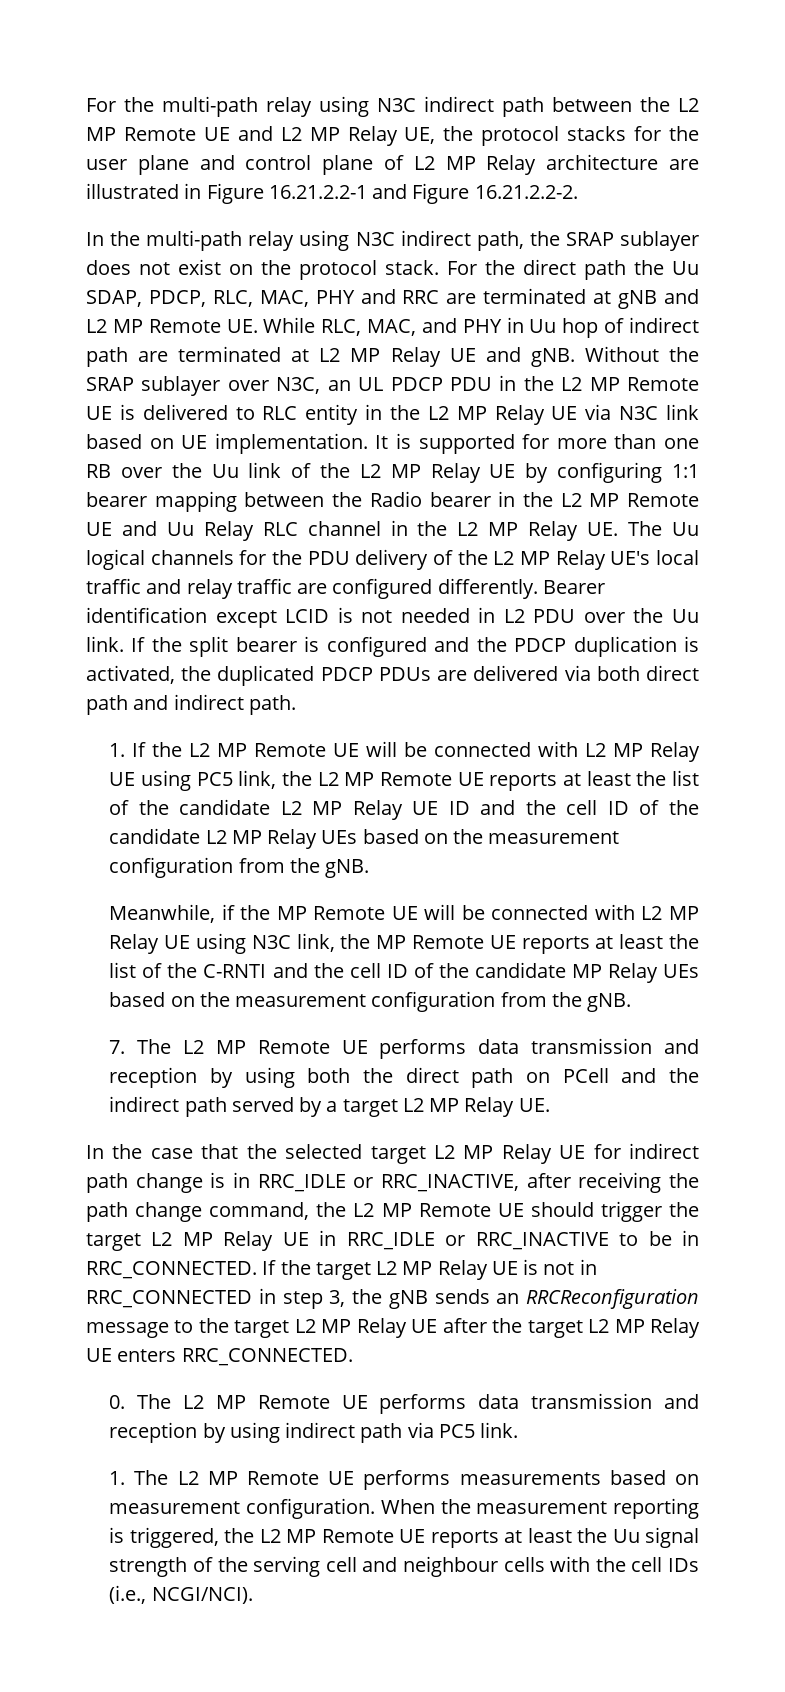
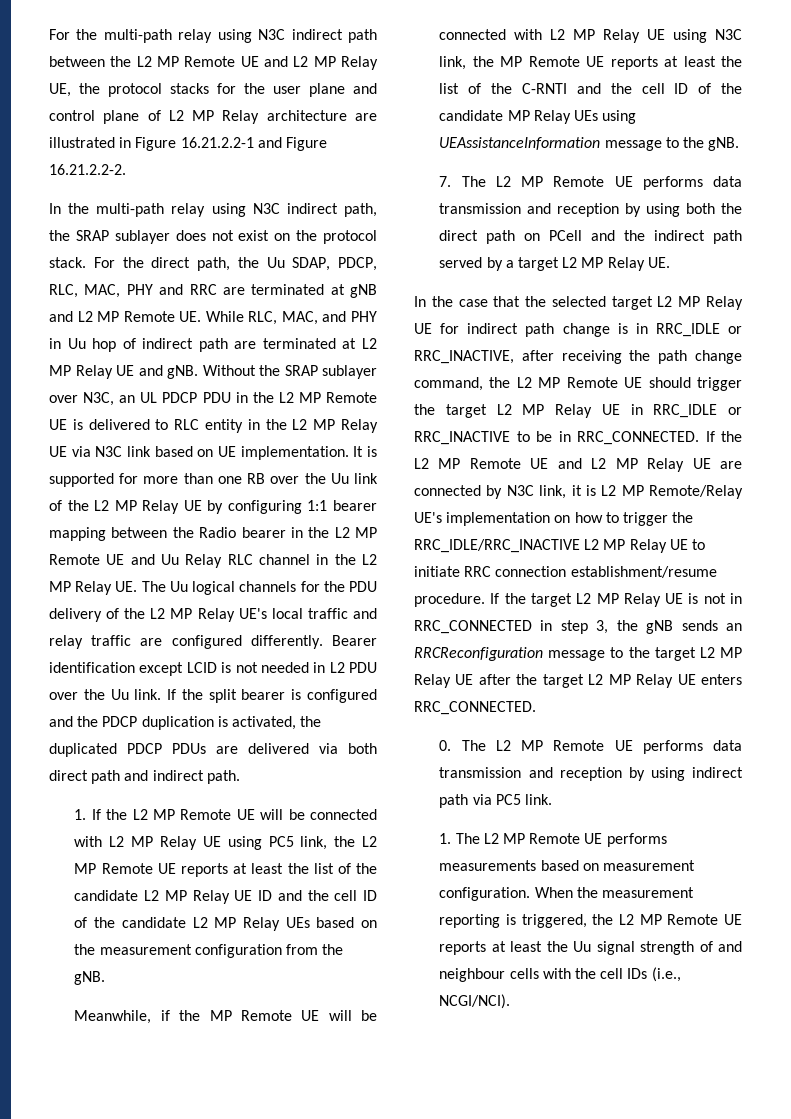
- For the direct path the Uu SDAP, PDCP, RLC, MAC, PHY and RRC are terminated at gNB and L2 MP Remote UE. While RLC, MAC, and PHY in Uu hop of indirect path are terminated at L2 MP Relay UE and gNB.
+ For the direct path, the Uu SDAP, PDCP, RLC, MAC, PHY and RRC are terminated at gNB and L2 MP Remote UE. While RLC, MAC, and PHY in Uu hop of indirect path are terminated at L2 MP Relay UE and gNB.
- Meanwhile, if the MP Remote UE will be connected with L2 MP Relay UE using N3C link, the MP Remote UE reports at least the list of the C-RNTI and the cell ID of the candidate MP Relay UEs based on the measurement configuration from the gNB.
+ Meanwhile, if the MP Remote UE will be connected with L2 MP Relay UE using N3C link, the MP Remote UE reports at least the list of the C-RNTI and the cell ID of the candidate MP Relay UEs using UEAssistanceInformation message to the gNB.
- If the target L2 MP Relay UE is not in RRC_CONNECTED in step 3, the gNB sends an RRCReconfiguration message to the target L2 MP Relay UE after the target L2 MP Relay UE enters RRC_CONNECTED.
+ If the L2 MP Remote UE and L2 MP Relay UE are connected by N3C link, it is L2 MP Remote/Relay UE's implementation on how to trigger the RRC_IDLE/RRC_INACTIVE L2 MP Relay UE to initiate RRC connection establishment/resume procedure. If the target L2 MP Relay UE is not in RRC_CONNECTED in step 3, the gNB sends an RRCReconfiguration message to the target L2 MP Relay UE after the target L2 MP Relay UE enters RRC_CONNECTED.
- When the measurement reporting is triggered, the L2 MP Remote UE reports at least the Uu signal strength of the serving cell and neighbour cells with the cell IDs (i.e., NCGI/NCI).
+ When the measurement reporting is triggered, the L2 MP Remote UE reports at least the Uu signal strength of and neighbour cells with the cell IDs (i.e., NCGI/NCI).

